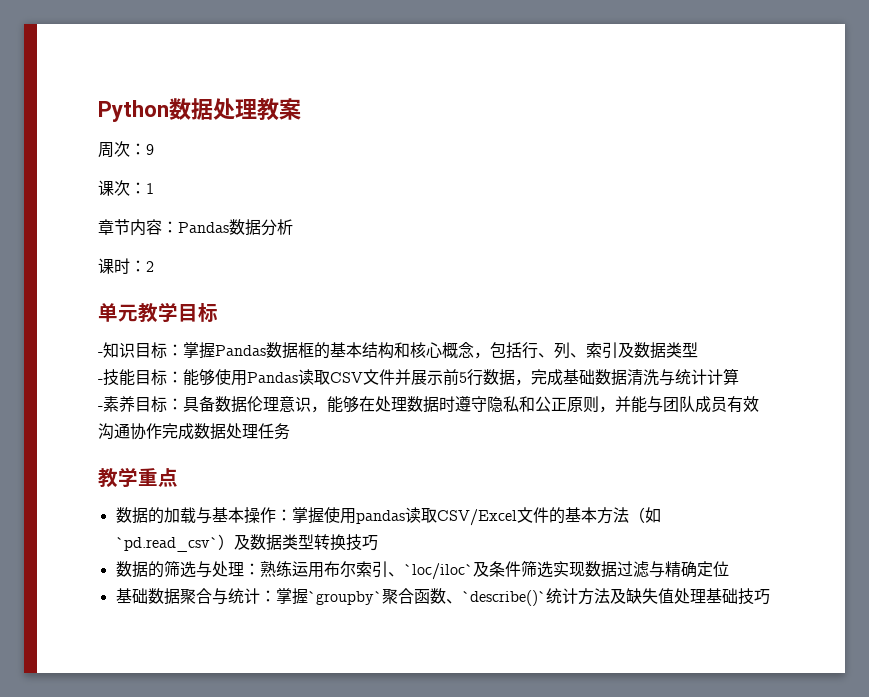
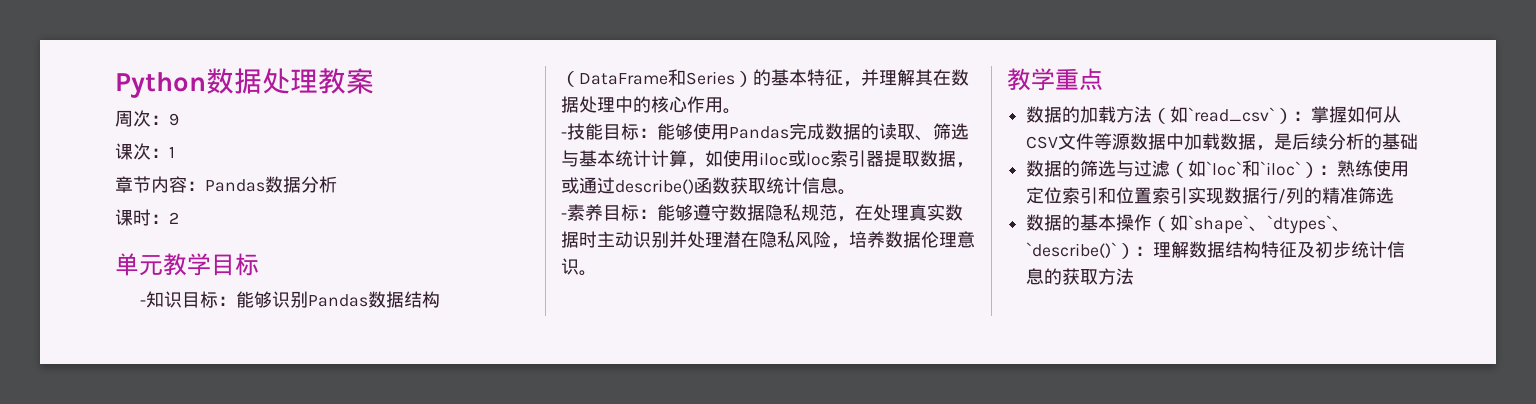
- -知识目标：掌握Pandas数据框的基本结构和核心概念，包括行、列、索引及数据类型
+ -知识目标：能够识别Pandas数据结构（DataFrame和Series）的基本特征，并理解其在数据处理中的核心作用。
- -技能目标：能够使用Pandas读取CSV文件并展示前5行数据，完成基础数据清洗与统计计算
- -素养目标：具备数据伦理意识，能够在处理数据时遵守隐私和公正原则，并能与团队成员有效沟通协作完成数据处理任务
+ -技能目标：能够使用Pandas完成数据的读取、筛选与基本统计计算，如使用iloc或loc索引器提取数据，或通过describe()函数获取统计信息。
+ -素养目标：能够遵守数据隐私规范，在处理真实数据时主动识别并处理潜在隐私风险，培养数据伦理意识。
- 数据的加载与基本操作：掌握使用pandas读取CSV/Excel文件的基本方法（如`pd.read_csv`）及数据类型转换技巧
- 数据的筛选与处理：熟练运用布尔索引、`loc/iloc`及条件筛选实现数据过滤与精确定位
- 基础数据聚合与统计：掌握`groupby`聚合函数、`describe()`统计方法及缺失值处理基础技巧
+ 数据的加载方法（如`read_csv`）：掌握如何从CSV文件等源数据中加载数据，是后续分析的基础
+ 数据的筛选与过滤（如`loc`和`iloc`）：熟练使用定位索引和位置索引实现数据行/列的精准筛选
+ 数据的基本操作（如`shape`、`dtypes`、`describe()`）：理解数据结构特征及初步统计信息的获取方法

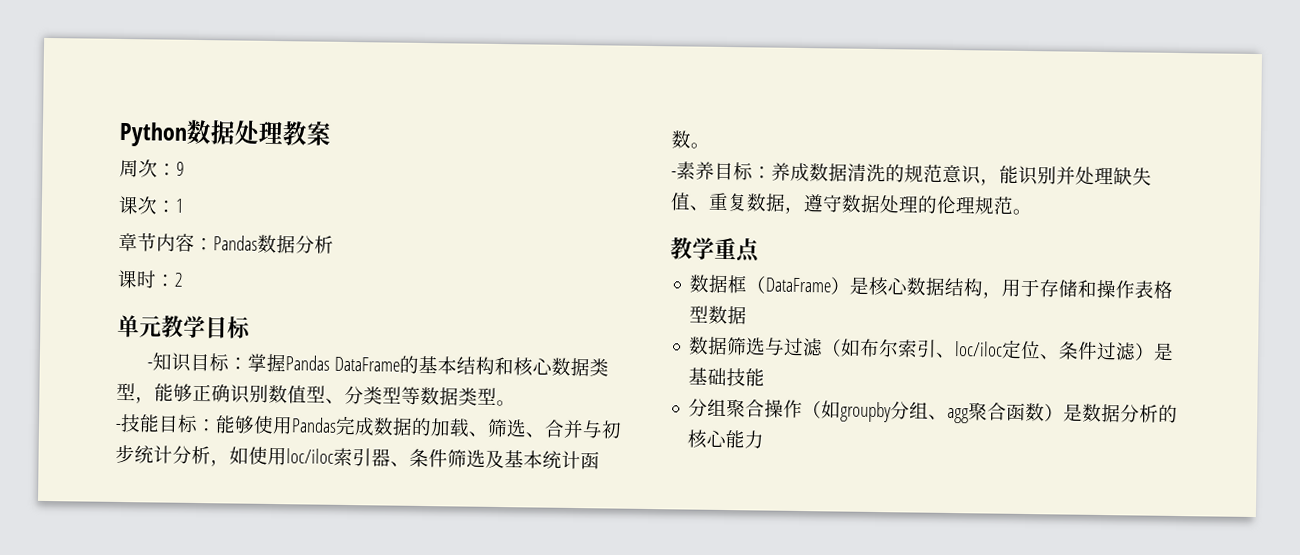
- -知识目标：能够识别Pandas数据结构（DataFrame和Series）的基本特征，并理解其在数据处理中的核心作用。
+ -知识目标：掌握Pandas DataFrame的基本结构和核心数据类型，能够正确识别数值型、分类型等数据类型。
- -技能目标：能够使用Pandas完成数据的读取、筛选与基本统计计算，如使用iloc或loc索引器提取数据，或通过describe()函数获取统计信息。
- -素养目标：能够遵守数据隐私规范，在处理真实数据时主动识别并处理潜在隐私风险，培养数据伦理意识。
+ -技能目标：能够使用Pandas完成数据的加载、筛选、合并与初步统计分析，如使用loc/iloc索引器、条件筛选及基本统计函数。
+ -素养目标：养成数据清洗的规范意识，能识别并处理缺失值、重复数据，遵守数据处理的伦理规范。
  教学重点
- 数据的加载方法（如`read_csv`）：掌握如何从CSV文件等源数据中加载数据，是后续分析的基础
- 数据的筛选与过滤（如`loc`和`iloc`）：熟练使用定位索引和位置索引实现数据行/列的精准筛选
- 数据的基本操作（如`shape`、`dtypes`、`describe()`）：理解数据结构特征及初步统计信息的获取方法
+ 数据框（DataFrame）是核心数据结构，用于存储和操作表格型数据
+ 数据筛选与过滤（如布尔索引、loc/iloc定位、条件过滤）是基础技能
+ 分组聚合操作（如groupby分组、agg聚合函数）是数据分析的核心能力

